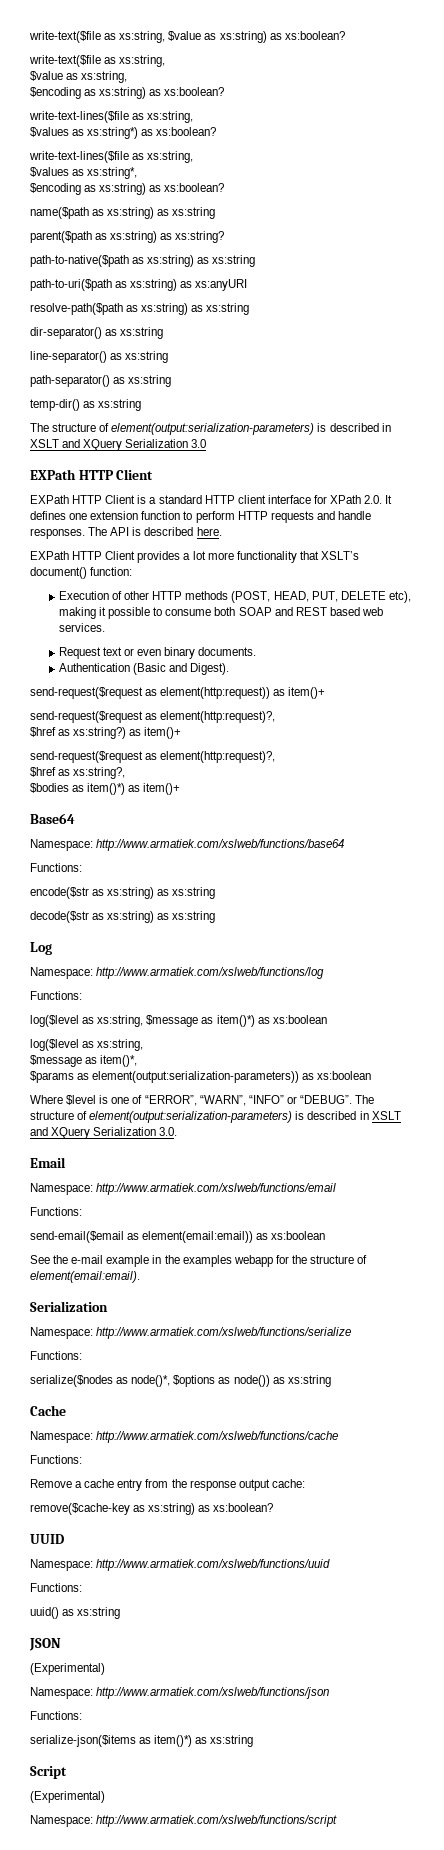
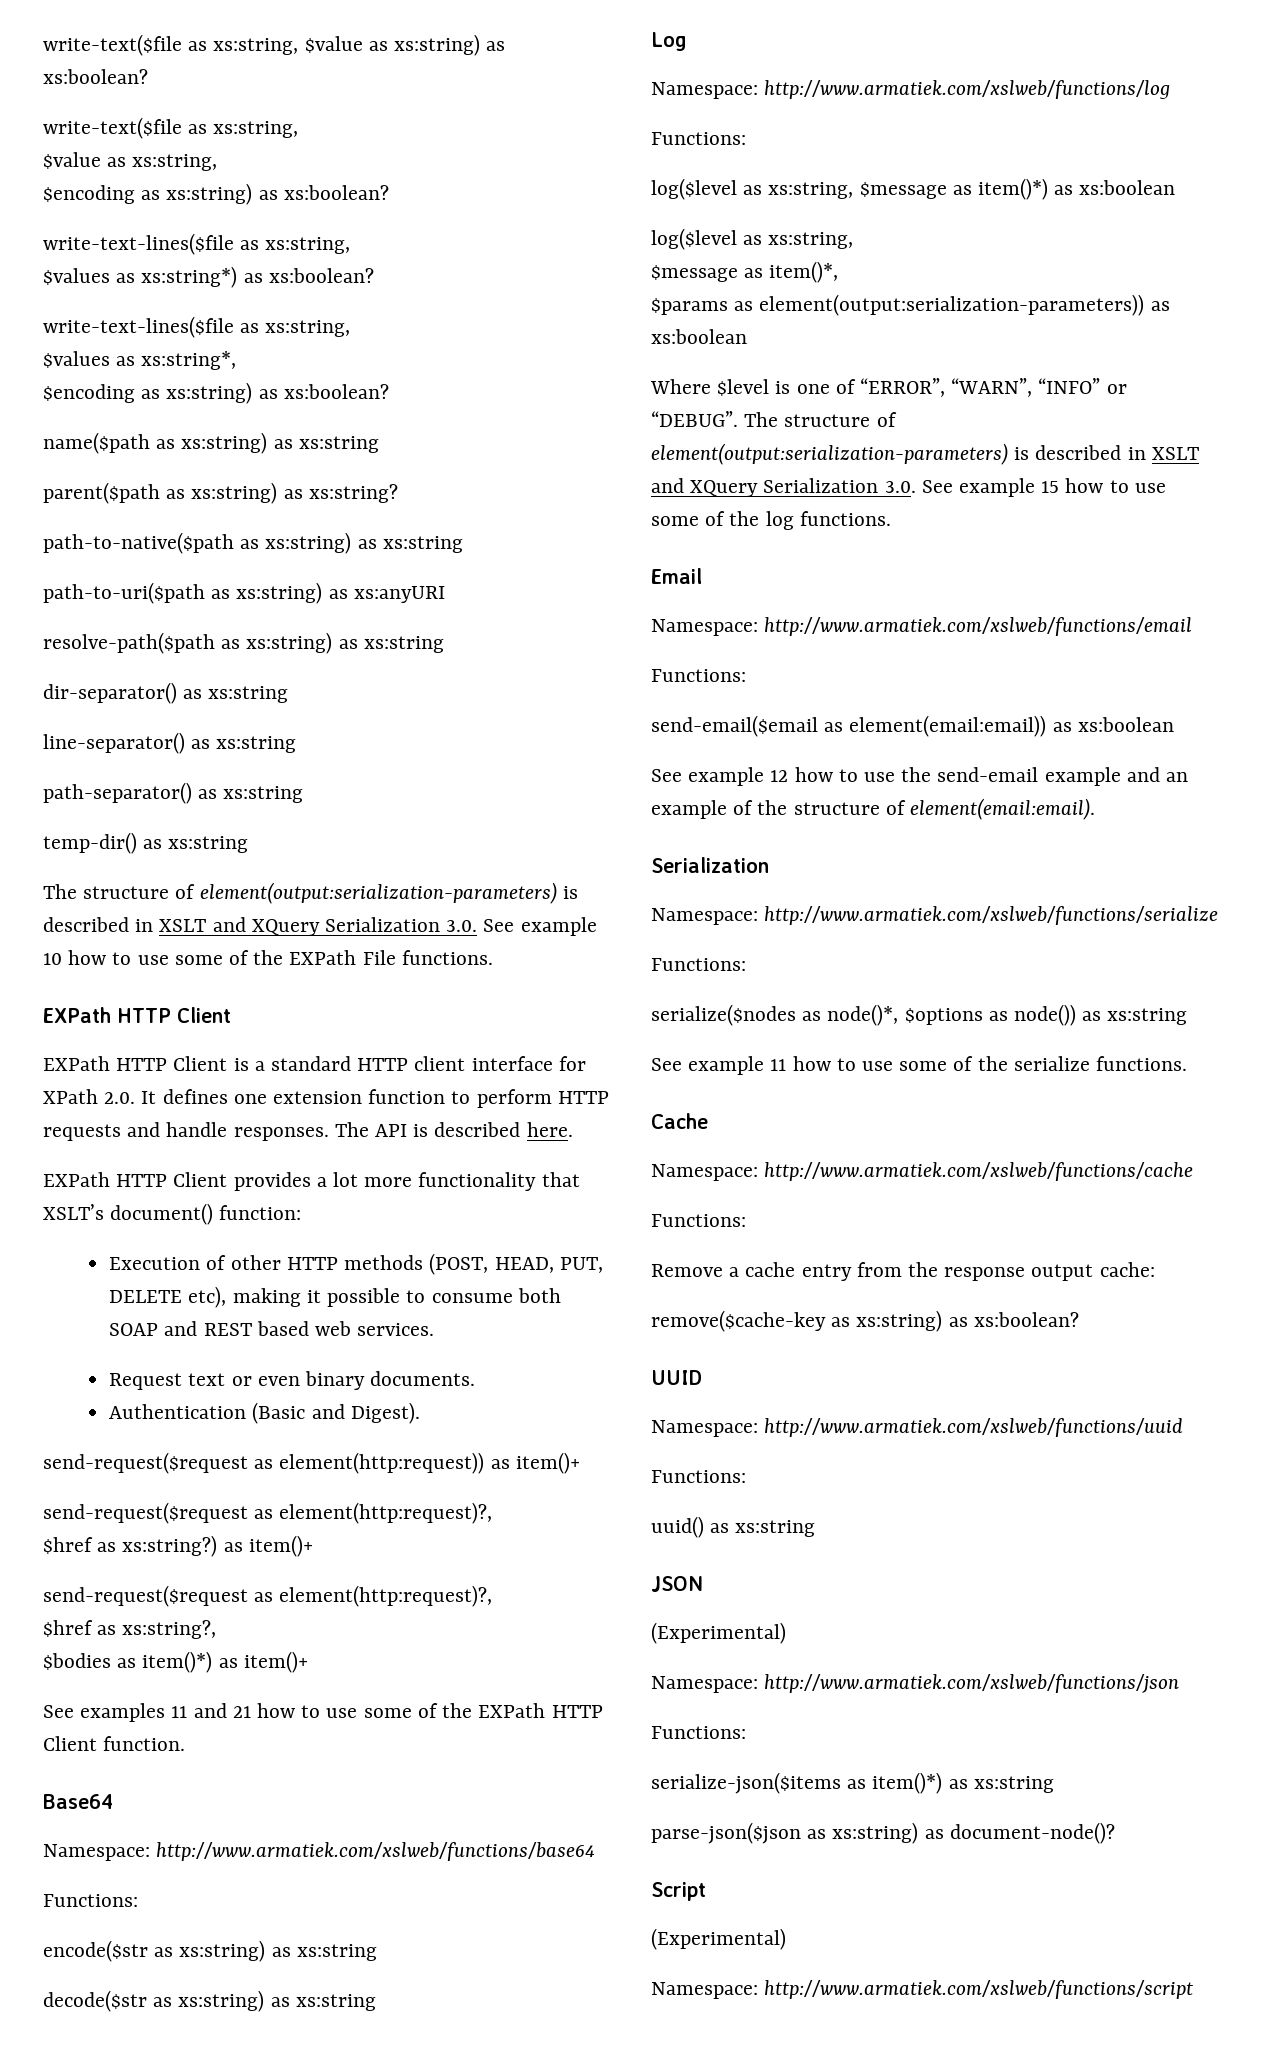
- The structure of element(output:serialization-parameters) is described in XSLT and XQuery Serialization 3.0
+ The structure of element(output:serialization-parameters) is described in XSLT and XQuery Serialization 3.0. See example 10 how to use some of the EXPath File functions.
+ See examples 11 and 21 how to use some of the EXPath HTTP Client function.
- The structure of element(output:serialization-parameters) is described in XSLT and XQuery Serialization 3.0.
+ The structure of element(output:serialization-parameters) is described in XSLT and XQuery Serialization 3.0. See example 15 how to use some of the log functions.
- See the e-mail example in the examples webapp for the structure of element(email:email).
+ See example 12 how to use the send-email example and an example of the structure of element(email:email).
+ See example 11 how to use some of the serialize functions.
+ parse-json($json as xs:string) as document-node()?

